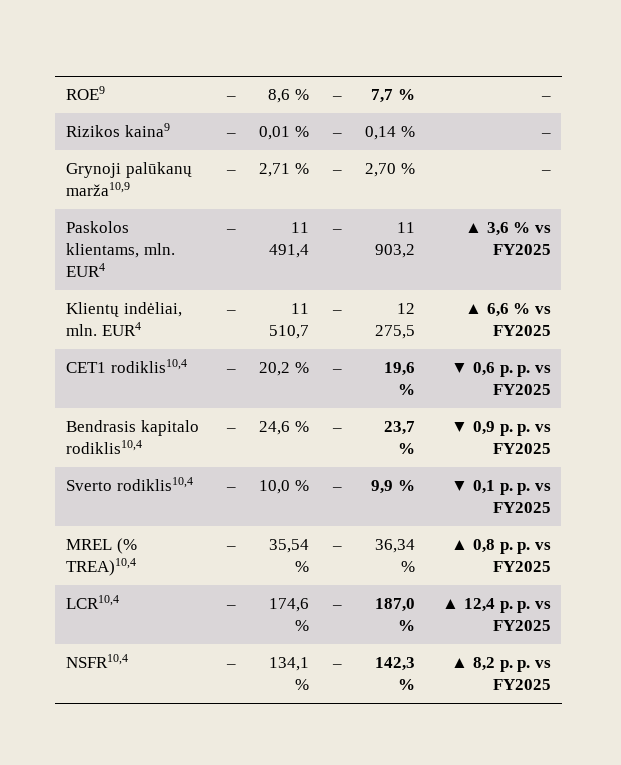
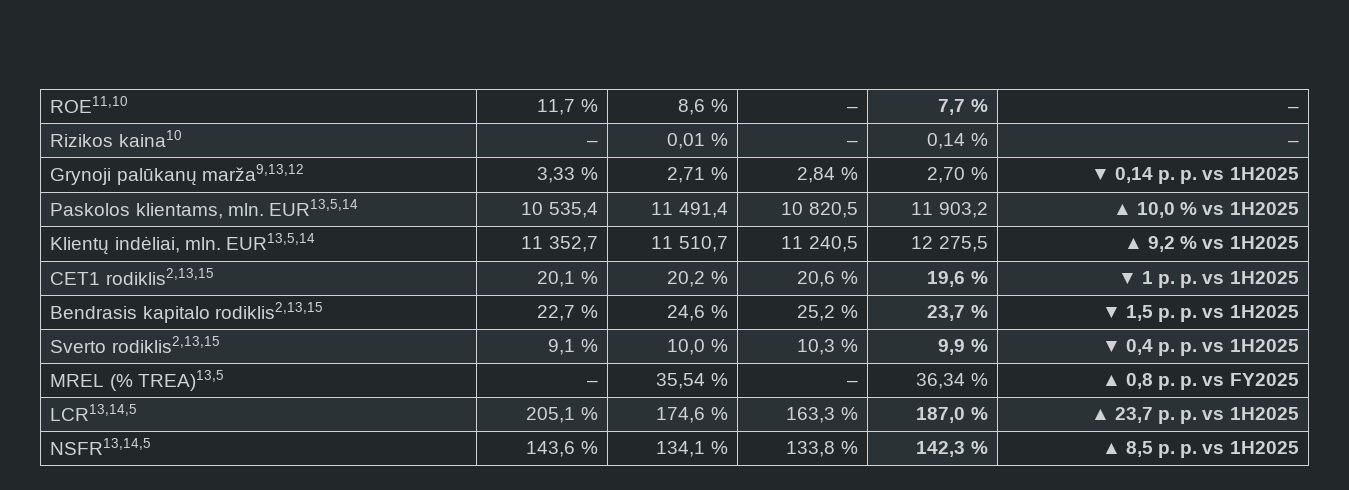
- ROE9 | – | 8,6 % | – | 7,7 % | –
+ ROE11,10 | 11,7 % | 8,6 % | – | 7,7 % | –
- Rizikos kaina9 | – | 0,01 % | – | 0,14 % | –
+ Rizikos kaina10 | – | 0,01 % | – | 0,14 % | –
- Grynoji palūkanų marža10,9 | – | 2,71 % | – | 2,70 % | –
+ Grynoji palūkanų marža9,13,12 | 3,33 % | 2,71 % | 2,84 % | 2,70 % | ▼ 0,14 p. p. vs 1H2025
- Paskolos klientams, mln. EUR4 | – | 11 491,4 | – | 11 903,2 | ▲ 3,6 % vs FY2025
+ Paskolos klientams, mln. EUR13,5,14 | 10 535,4 | 11 491,4 | 10 820,5 | 11 903,2 | ▲ 10,0 % vs 1H2025
- Klientų indėliai, mln. EUR4 | – | 11 510,7 | – | 12 275,5 | ▲ 6,6 % vs FY2025
+ Klientų indėliai, mln. EUR13,5,14 | 11 352,7 | 11 510,7 | 11 240,5 | 12 275,5 | ▲ 9,2 % vs 1H2025
- CET1 rodiklis10,4 | – | 20,2 % | – | 19,6 % | ▼ 0,6 p. p. vs FY2025
+ CET1 rodiklis2,13,15 | 20,1 % | 20,2 % | 20,6 % | 19,6 % | ▼ 1 p. p. vs 1H2025
- Bendrasis kapitalo rodiklis10,4 | – | 24,6 % | – | 23,7 % | ▼ 0,9 p. p. vs FY2025
+ Bendrasis kapitalo rodiklis2,13,15 | 22,7 % | 24,6 % | 25,2 % | 23,7 % | ▼ 1,5 p. p. vs 1H2025
- Sverto rodiklis10,4 | – | 10,0 % | – | 9,9 % | ▼ 0,1 p. p. vs FY2025
+ Sverto rodiklis2,13,15 | 9,1 % | 10,0 % | 10,3 % | 9,9 % | ▼ 0,4 p. p. vs 1H2025
- MREL (% TREA)10,4 | – | 35,54 % | – | 36,34 % | ▲ 0,8 p. p. vs FY2025
+ MREL (% TREA)13,5 | – | 35,54 % | – | 36,34 % | ▲ 0,8 p. p. vs FY2025
- LCR10,4 | – | 174,6 % | – | 187,0 % | ▲ 12,4 p. p. vs FY2025
- NSFR10,4 | – | 134,1 % | – | 142,3 % | ▲ 8,2 p. p. vs FY2025
+ LCR13,14,5 | 205,1 % | 174,6 % | 163,3 % | 187,0 % | ▲ 23,7 p. p. vs 1H2025
+ NSFR13,14,5 | 143,6 % | 134,1 % | 133,8 % | 142,3 % | ▲ 8,5 p. p. vs 1H2025

